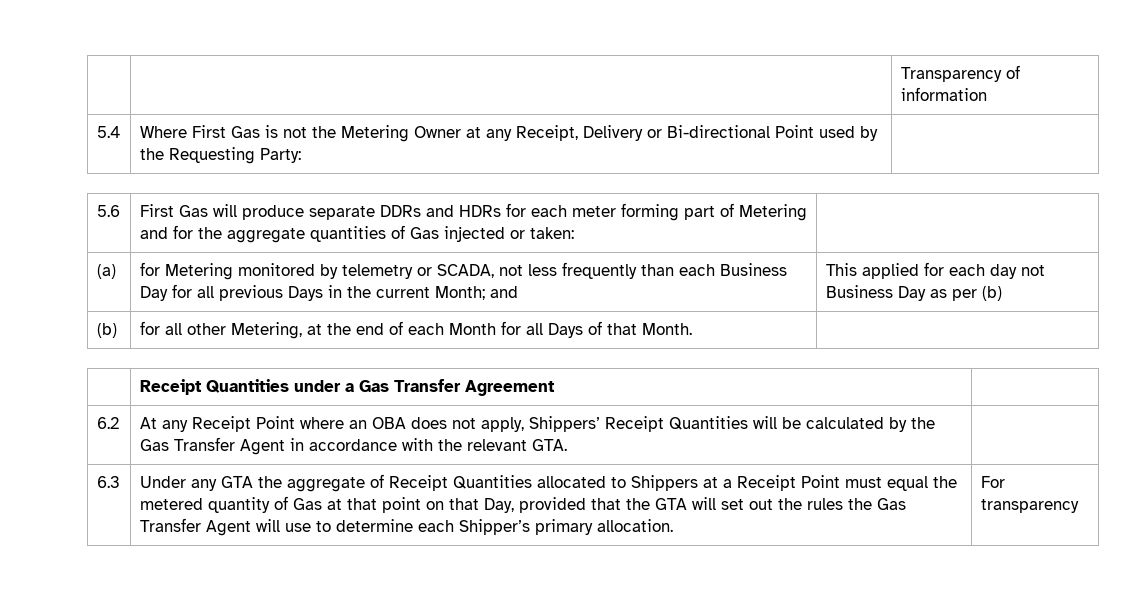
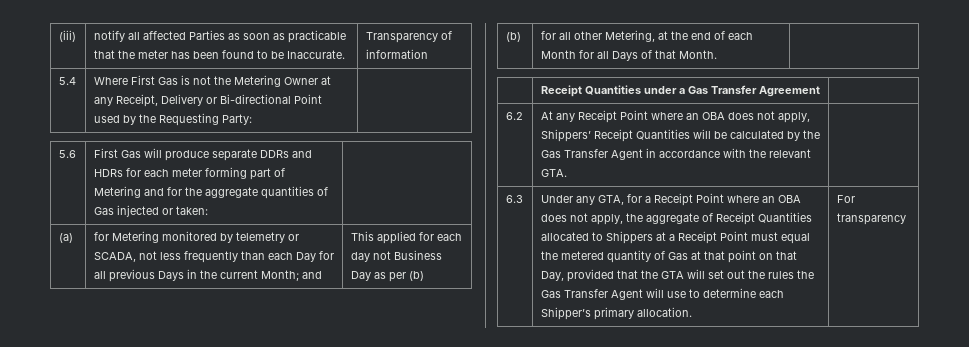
- | | Transparency of information
+ (iii) | notify all affected Parties as soon as practicable that the meter has been found to be Inaccurate. | Transparency of information
- (a) | for Metering monitored by telemetry or SCADA, not less frequently than each Business Day for all previous Days in the current Month; and | This applied for each day not Business Day as per (b)
+ (a) | for Metering monitored by telemetry or SCADA, not less frequently than each Day for all previous Days in the current Month; and | This applied for each day not Business Day as per (b)
- Under any GTA the aggregate of Receipt Quantities allocated to Shippers at a Receipt Point must equal the metered quantity of Gas at that point on that Day, provided that the GTA will set out the rules the Gas Transfer Agent will use to determine each Shipper’s primary allocation.
+ Under any GTA, for a Receipt Point where an OBA does not apply, the aggregate of Receipt Quantities allocated to Shippers at a Receipt Point must equal the metered quantity of Gas at that point on that Day, provided that the GTA will set out the rules the Gas Transfer Agent will use to determine each Shipper’s primary allocation.

